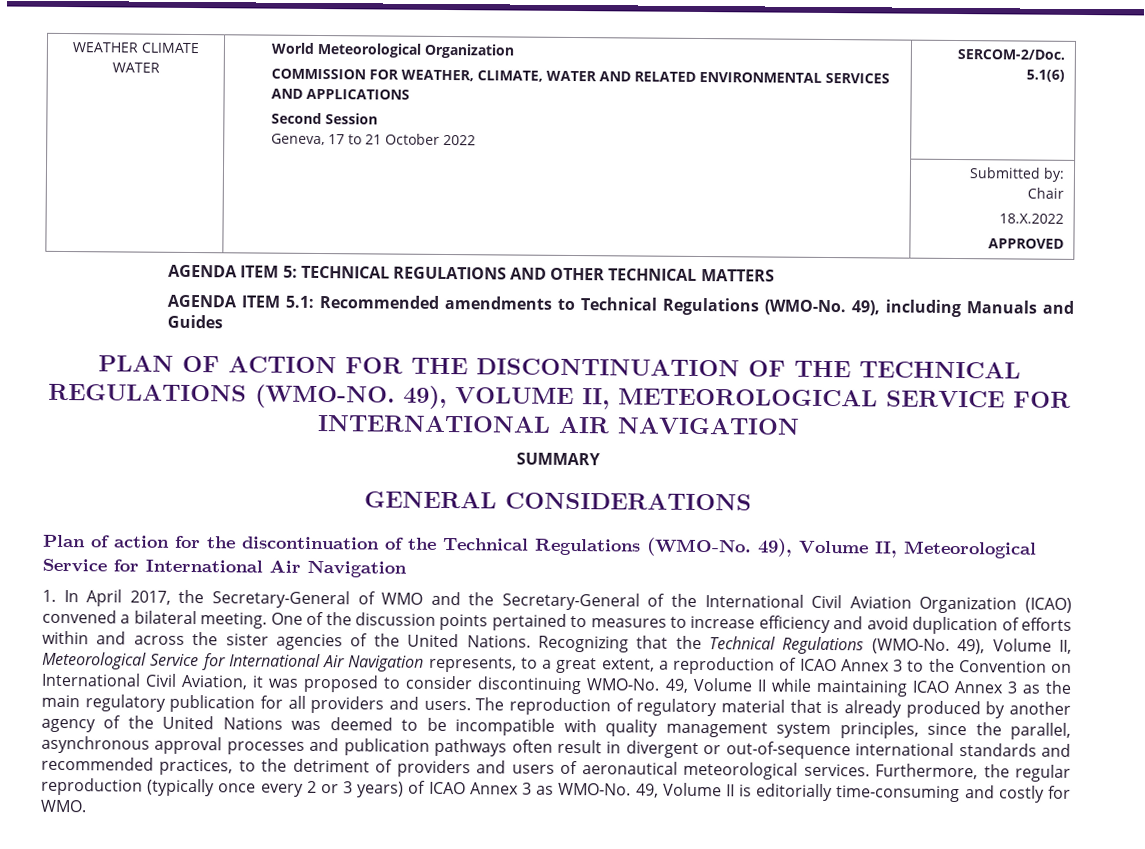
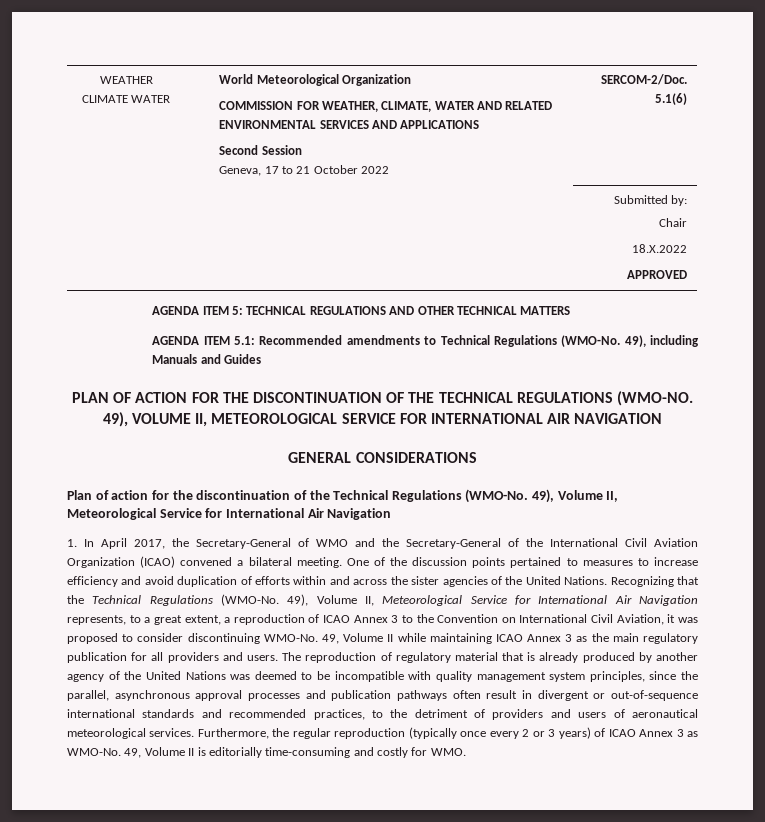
- SUMMARY

